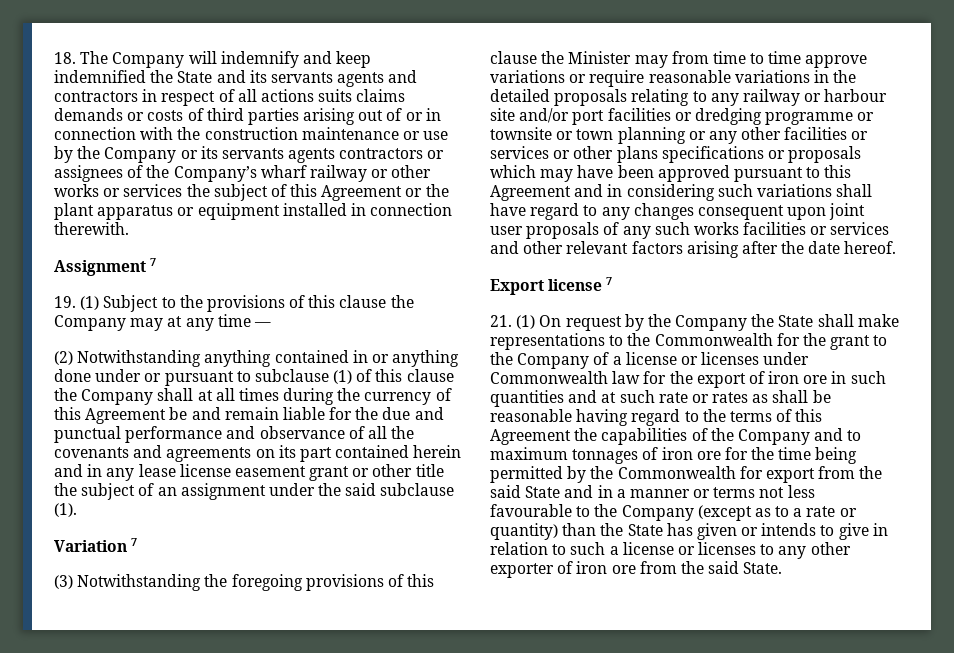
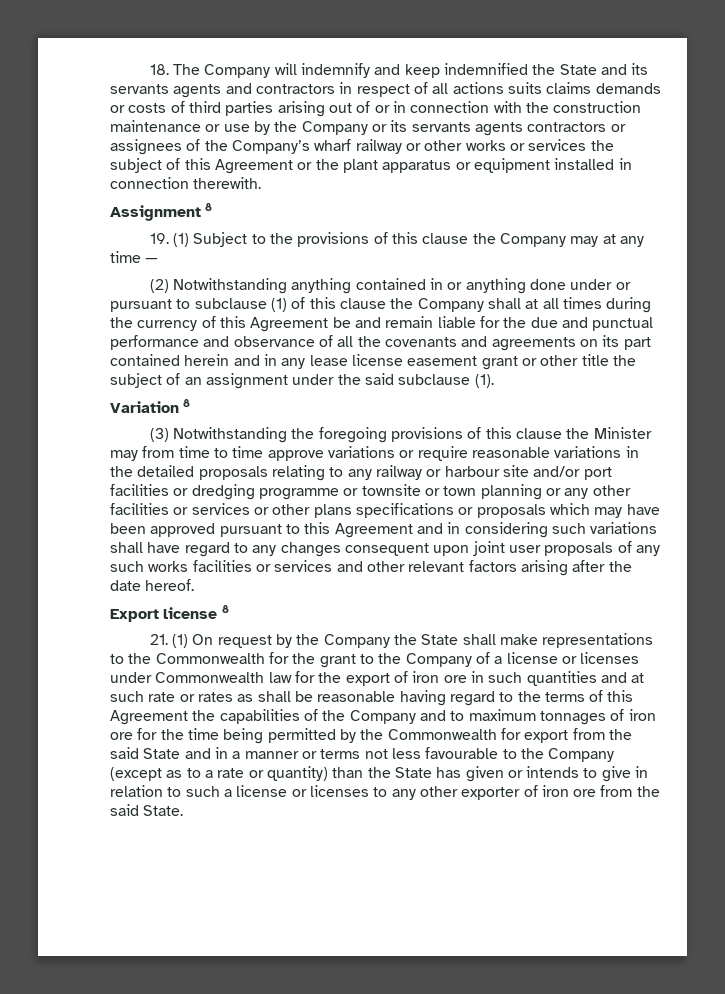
- Assignment 7
+ Assignment 8
- Variation 7
+ Variation 8
- Export license 7
+ Export license 8

